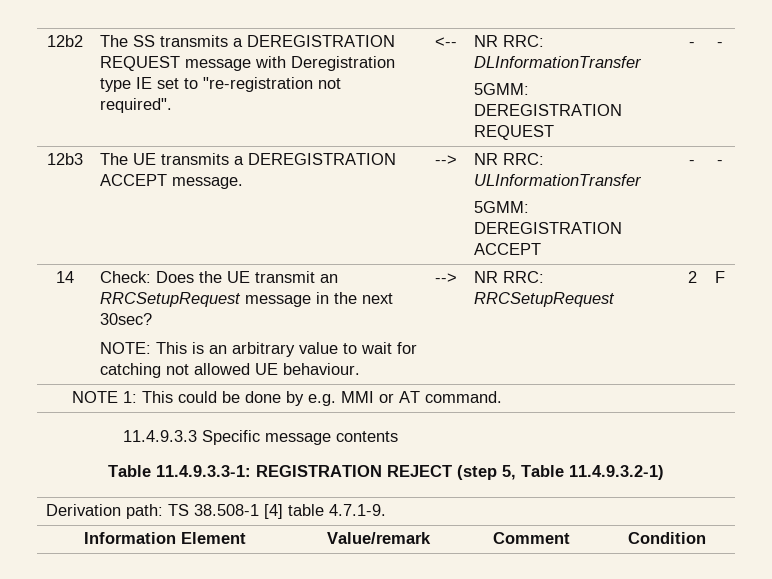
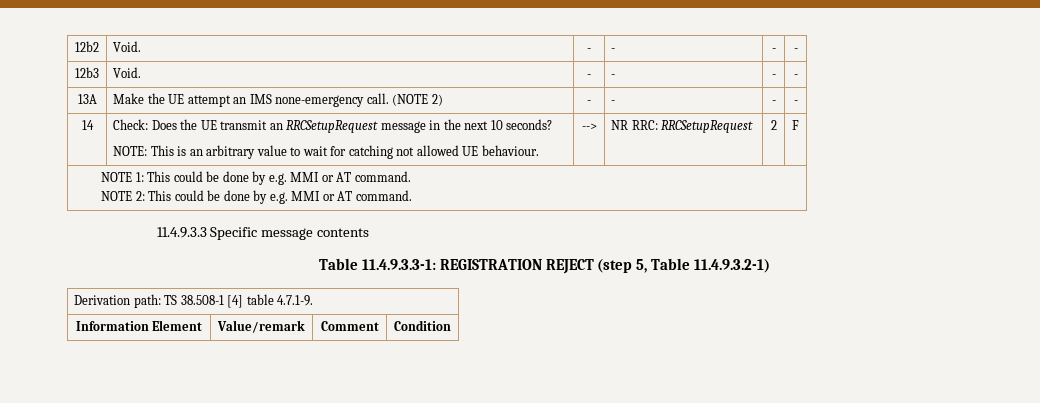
- 12b2 | The SS transmits a DEREGISTRATION REQUEST message with Deregistration type IE set to "re-registration not required". | <-- | NR RRC: DLInformationTransfer
- 5GMM: DEREGISTRATION REQUEST | - | -
- 12b3 | The UE transmits a DEREGISTRATION ACCEPT message. | --> | NR RRC: ULInformationTransfer
- 5GMM: DEREGISTRATION ACCEPT | - | -
+ 12b2 | Void. | - | - | - | -
+ 12b3 | Void. | - | - | - | -
+ 13A | Make the UE attempt an IMS none-emergency call. (NOTE 2) | - | - | - | -
- 14 | Check: Does the UE transmit an RRCSetupRequest message in the next 30sec?
+ 14 | Check: Does the UE transmit an RRCSetupRequest message in the next 10 seconds?
  NOTE 1: This could be done by e.g. MMI or AT command.
+ NOTE 2: This could be done by e.g. MMI or AT command.

